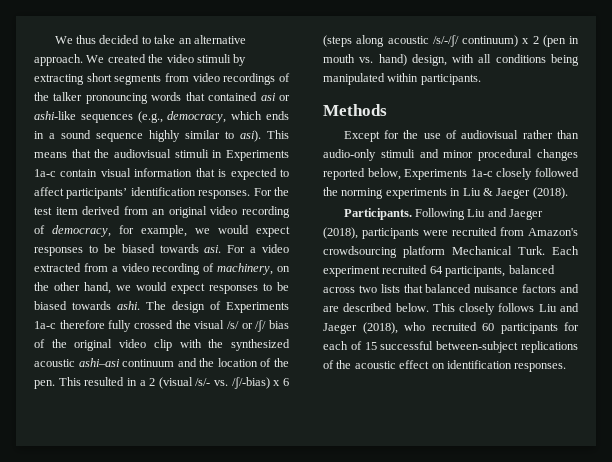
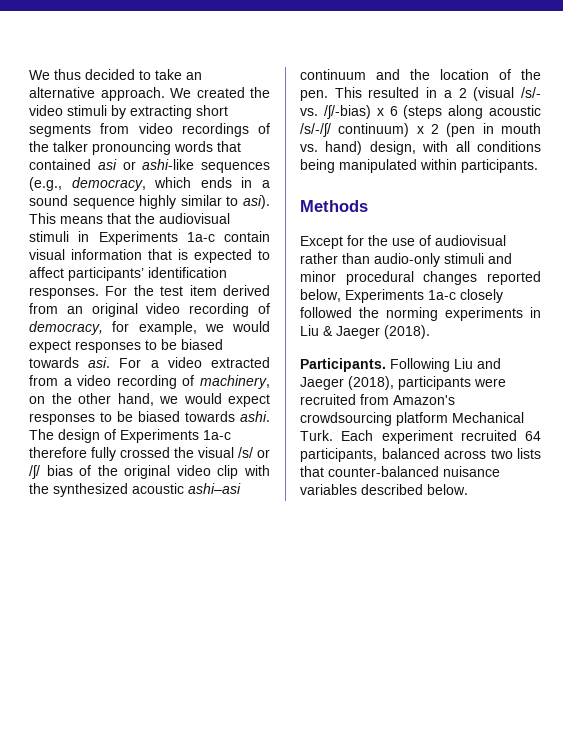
- Each experiment recruited 64 participants, balanced across two lists that balanced nuisance factors and are described below. This closely follows Liu and Jaeger (2018), who recruited 60 participants for each of 15 successful between-subject replications of the acoustic effect on identification responses.
+ Each experiment recruited 64 participants, balanced across two lists that counter-balanced nuisance variables described below.

